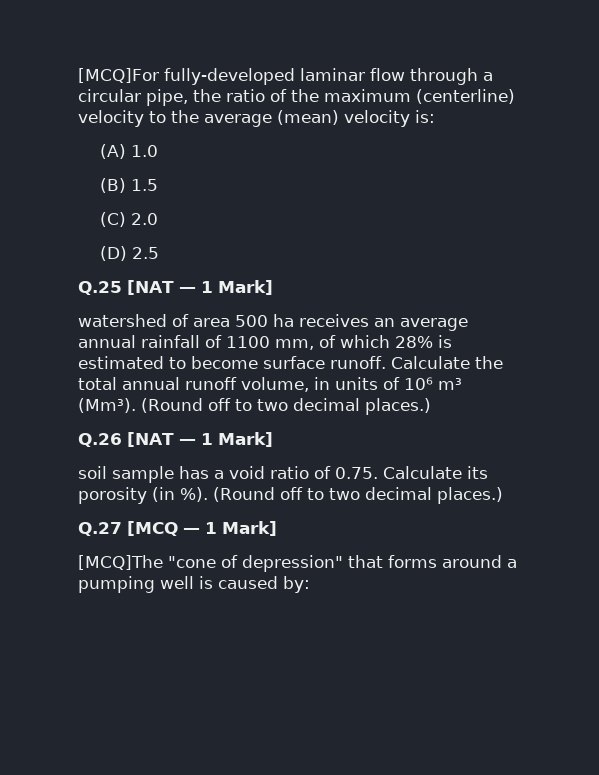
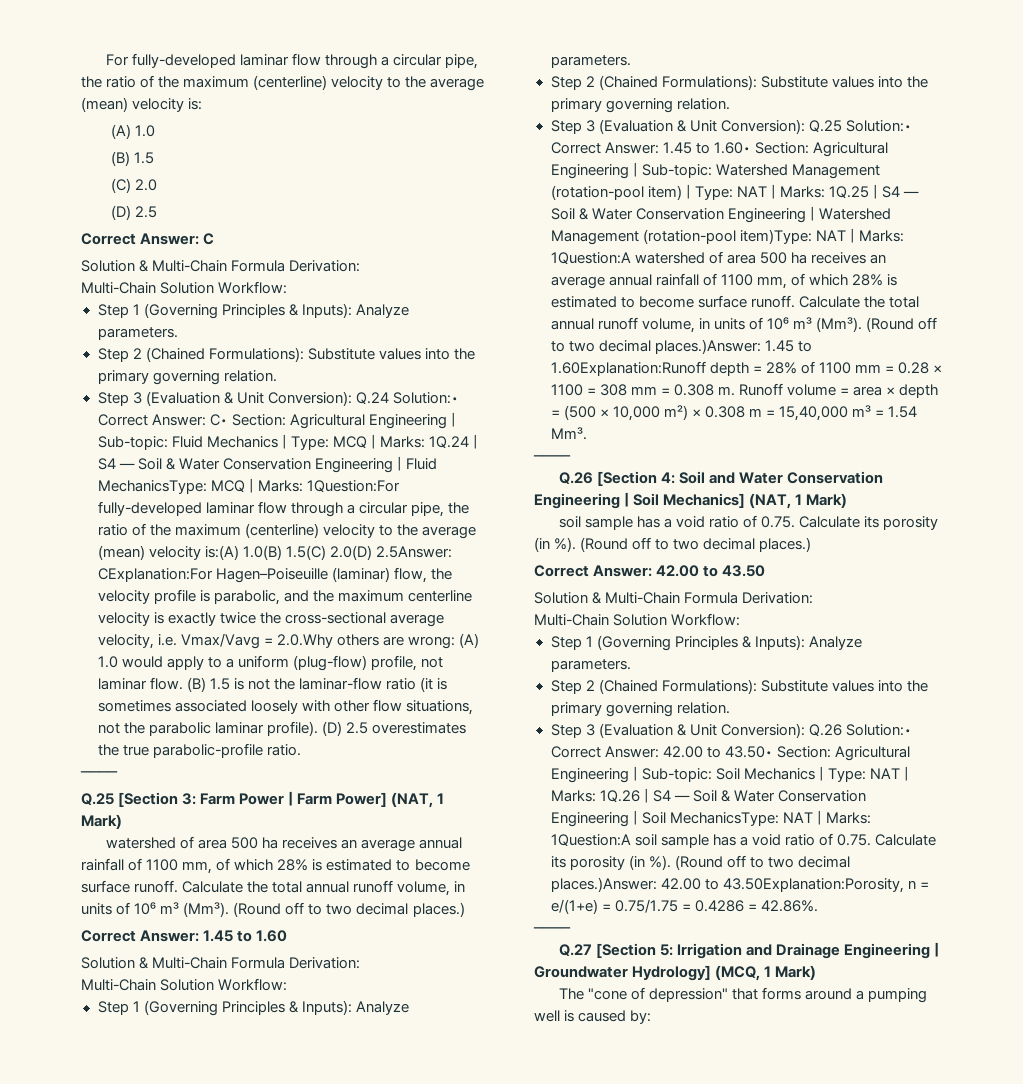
- [MCQ]For fully-developed laminar flow through a circular pipe, the ratio of the maximum (centerline) velocity to the average (mean) velocity is:
+ For fully-developed laminar flow through a circular pipe, the ratio of the maximum (centerline) velocity to the average (mean) velocity is:
- Q.25 [NAT — 1 Mark]
+ Correct Answer: C
+ Solution & Multi-Chain Formula Derivation:
+ Multi-Chain Solution Workflow:
+ Step 1 (Governing Principles & Inputs): Analyze parameters.
+ Step 2 (Chained Formulations): Substitute values into the primary governing relation.
+ Step 3 (Evaluation & Unit Conversion): Q.24 Solution:• Correct Answer: C• Section: Agricultural Engineering | Sub-topic: Fluid Mechanics | Type: MCQ | Marks: 1Q.24 | S4 — Soil & Water Conservation Engineering | Fluid MechanicsType: MCQ | Marks: 1Question:For fully-developed laminar flow through a circular pipe, the ratio of the maximum (centerline) velocity to the average (mean) velocity is:(A) 1.0(B) 1.5(C) 2.0(D) 2.5Answer: CExplanation:For Hagen–Poiseuille (laminar) flow, the velocity profile is parabolic, and the maximum centerline velocity is exactly twice the cross-sectional average velocity, i.e. Vmax/Vavg = 2.0.Why others are wrong: (A) 1.0 would apply to a uniform (plug-flow) profile, not laminar flow. (B) 1.5 is not the laminar-flow ratio (it is sometimes associated loosely with other flow situations, not the parabolic laminar profile). (D) 2.5 overestimates the true parabolic-profile ratio.
+ ────
+ Q.25 [Section 3: Farm Power | Farm Power] (NAT, 1 Mark)
- Q.26 [NAT — 1 Mark]
+ Correct Answer: 1.45 to 1.60
+ Solution & Multi-Chain Formula Derivation:
+ Multi-Chain Solution Workflow:
+ Step 1 (Governing Principles & Inputs): Analyze parameters.
+ Step 2 (Chained Formulations): Substitute values into the primary governing relation.
+ Step 3 (Evaluation & Unit Conversion): Q.25 Solution:• Correct Answer: 1.45 to 1.60• Section: Agricultural Engineering | Sub-topic: Watershed Management (rotation-pool item) | Type: NAT | Marks: 1Q.25 | S4 — Soil & Water Conservation Engineering | Watershed Management (rotation-pool item)Type: NAT | Marks: 1Question:A watershed of area 500 ha receives an average annual rainfall of 1100 mm, of which 28% is estimated to become surface runoff. Calculate the total annual runoff volume, in units of 10⁶ m³ (Mm³). (Round off to two decimal places.)Answer: 1.45 to 1.60Explanation:Runoff depth = 28% of 1100 mm = 0.28 × 1100 = 308 mm = 0.308 m. Runoff volume = area × depth = (500 × 10,000 m²) × 0.308 m = 15,40,000 m³ = 1.54 Mm³.
+ ────
+ Q.26 [Section 4: Soil and Water Conservation Engineering | Soil Mechanics] (NAT, 1 Mark)
- Q.27 [MCQ — 1 Mark]
- [MCQ]The "cone of depression" that forms around a pumping well is caused by:
+ Correct Answer: 42.00 to 43.50
+ Solution & Multi-Chain Formula Derivation:
+ Multi-Chain Solution Workflow:
+ Step 1 (Governing Principles & Inputs): Analyze parameters.
+ Step 2 (Chained Formulations): Substitute values into the primary governing relation.
+ Step 3 (Evaluation & Unit Conversion): Q.26 Solution:• Correct Answer: 42.00 to 43.50• Section: Agricultural Engineering | Sub-topic: Soil Mechanics | Type: NAT | Marks: 1Q.26 | S4 — Soil & Water Conservation Engineering | Soil MechanicsType: NAT | Marks: 1Question:A soil sample has a void ratio of 0.75. Calculate its porosity (in %). (Round off to two decimal places.)Answer: 42.00 to 43.50Explanation:Porosity, n = e/(1+e) = 0.75/1.75 = 0.4286 = 42.86%.
+ ────
+ Q.27 [Section 5: Irrigation and Drainage Engineering | Groundwater Hydrology] (MCQ, 1 Mark)
+ The "cone of depression" that forms around a pumping well is caused by:

